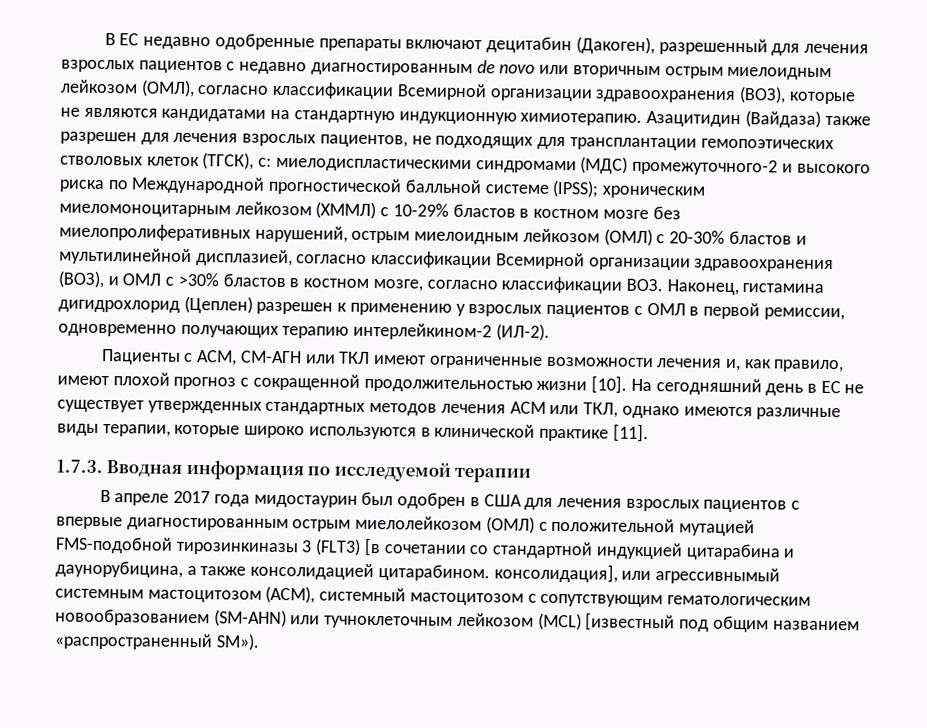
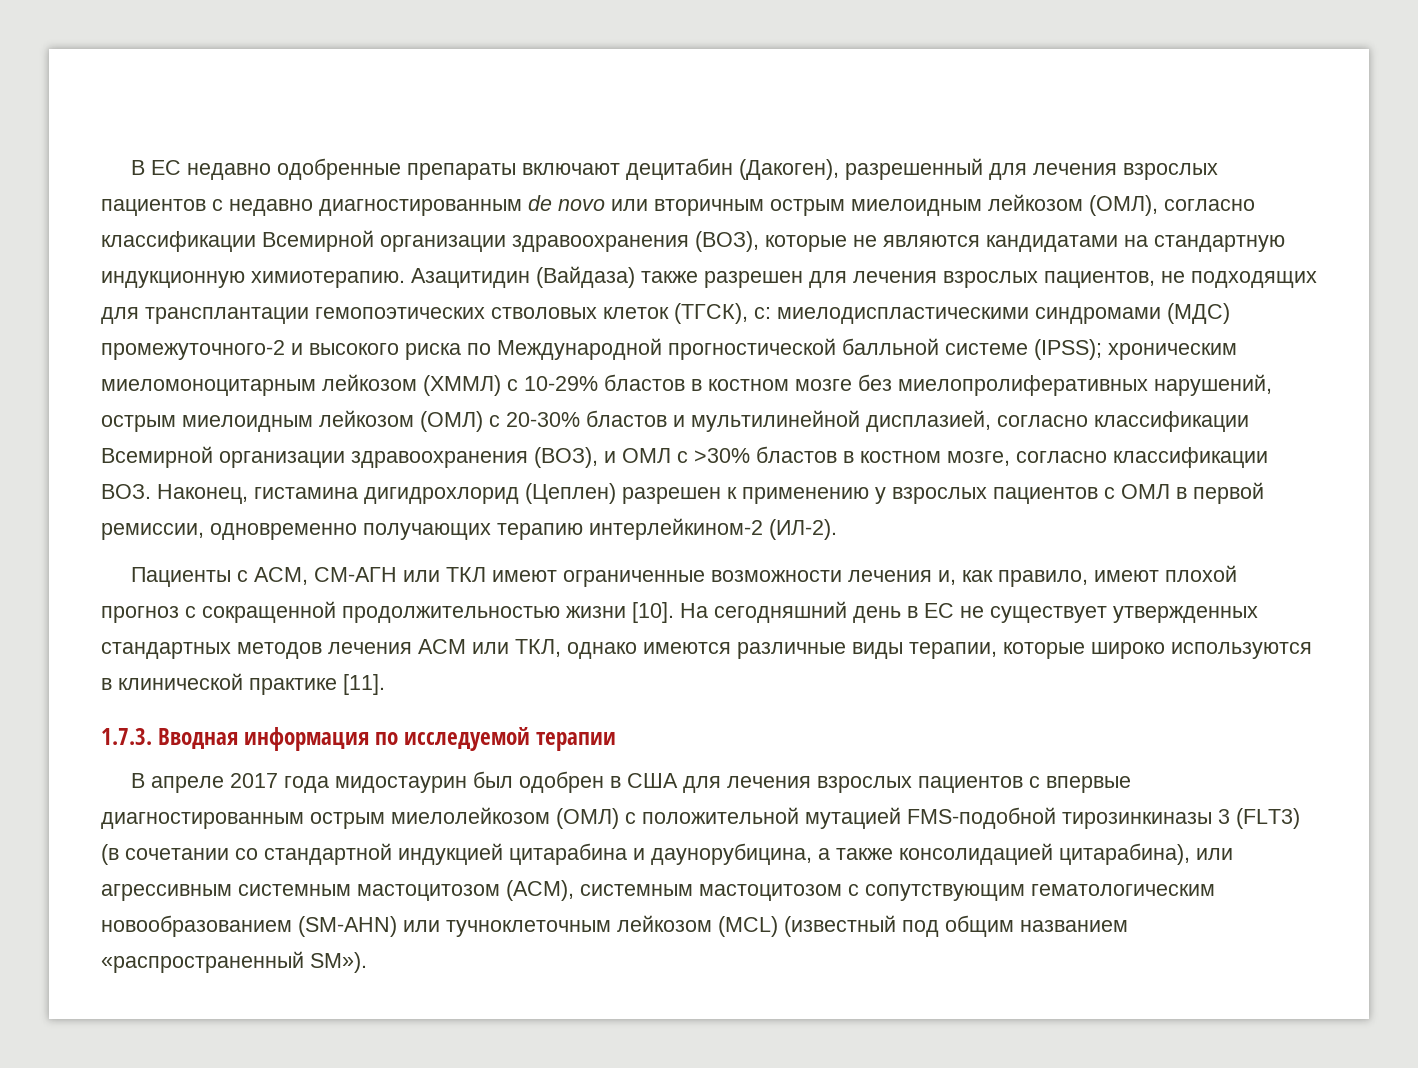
- В апреле 2017 года мидостаурин был одобрен в США для лечения взрослых пациентов с впервые диагностированным острым миелолейкозом (ОМЛ) с положительной мутацией FMS-подобной тирозинкиназы 3 (FLT3) [в сочетании со стандартной индукцией цитарабина и даунорубицина, а также консолидацией цитарабином. консолидация], или агрессивнымый системным мастоцитозом (АСМ), системный мастоцитозом с сопутствующим гематологическим новообразованием (SM-AHN) или тучноклеточным лейкозом (MCL) [известный под общим названием «распространенный SM»).
+ В апреле 2017 года мидостаурин был одобрен в США для лечения взрослых пациентов с впервые диагностированным острым миелолейкозом (ОМЛ) с положительной мутацией FMS-подобной тирозинкиназы 3 (FLT3) (в сочетании со стандартной индукцией цитарабина и даунорубицина, а также консолидацией цитарабина), или агрессивным системным мастоцитозом (АСМ), системным мастоцитозом с сопутствующим гематологическим новообразованием (SM-AHN) или тучноклеточным лейкозом (MCL) (известный под общим названием «распространенный SM»).

